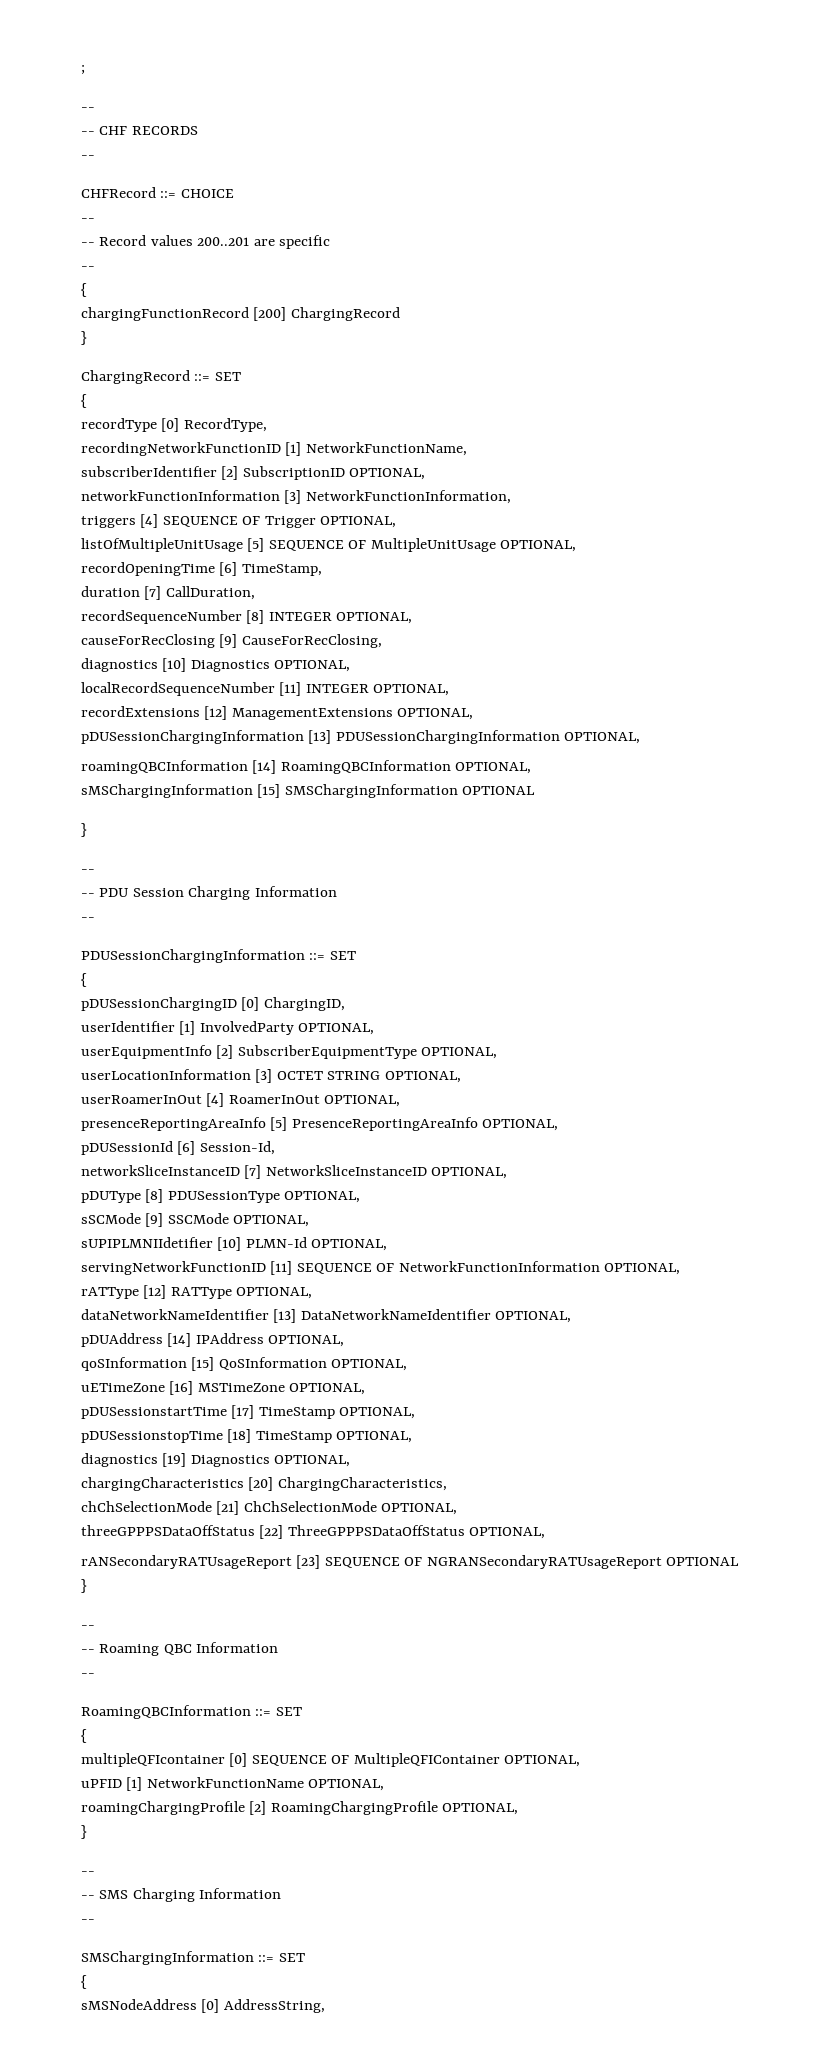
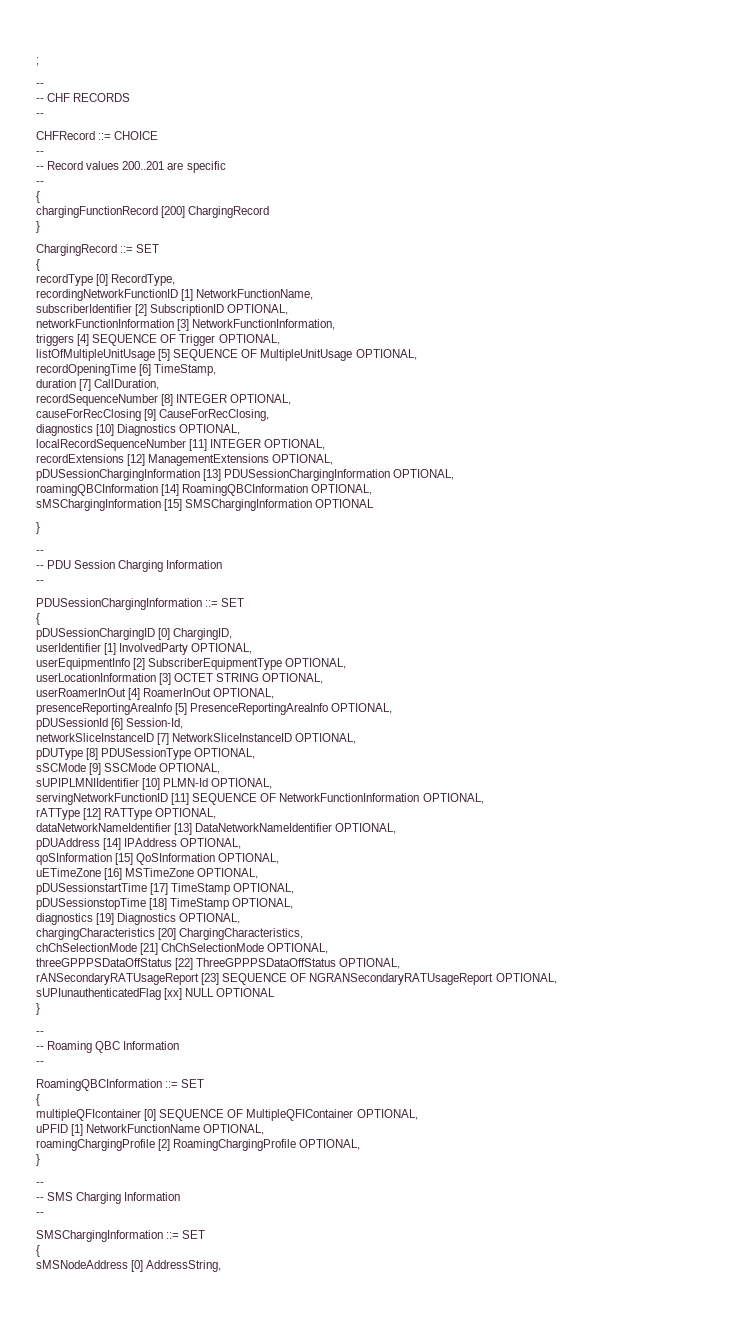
- sUPIPLMNIIdetifier [10] PLMN-Id OPTIONAL,
+ sUPIPLMNIIdentifier [10] PLMN-Id OPTIONAL,
- rANSecondaryRATUsageReport [23] SEQUENCE OF NGRANSecondaryRATUsageReport OPTIONAL
+ rANSecondaryRATUsageReport [23] SEQUENCE OF NGRANSecondaryRATUsageReport OPTIONAL,
+ sUPIunauthenticatedFlag [xx] NULL OPTIONAL

